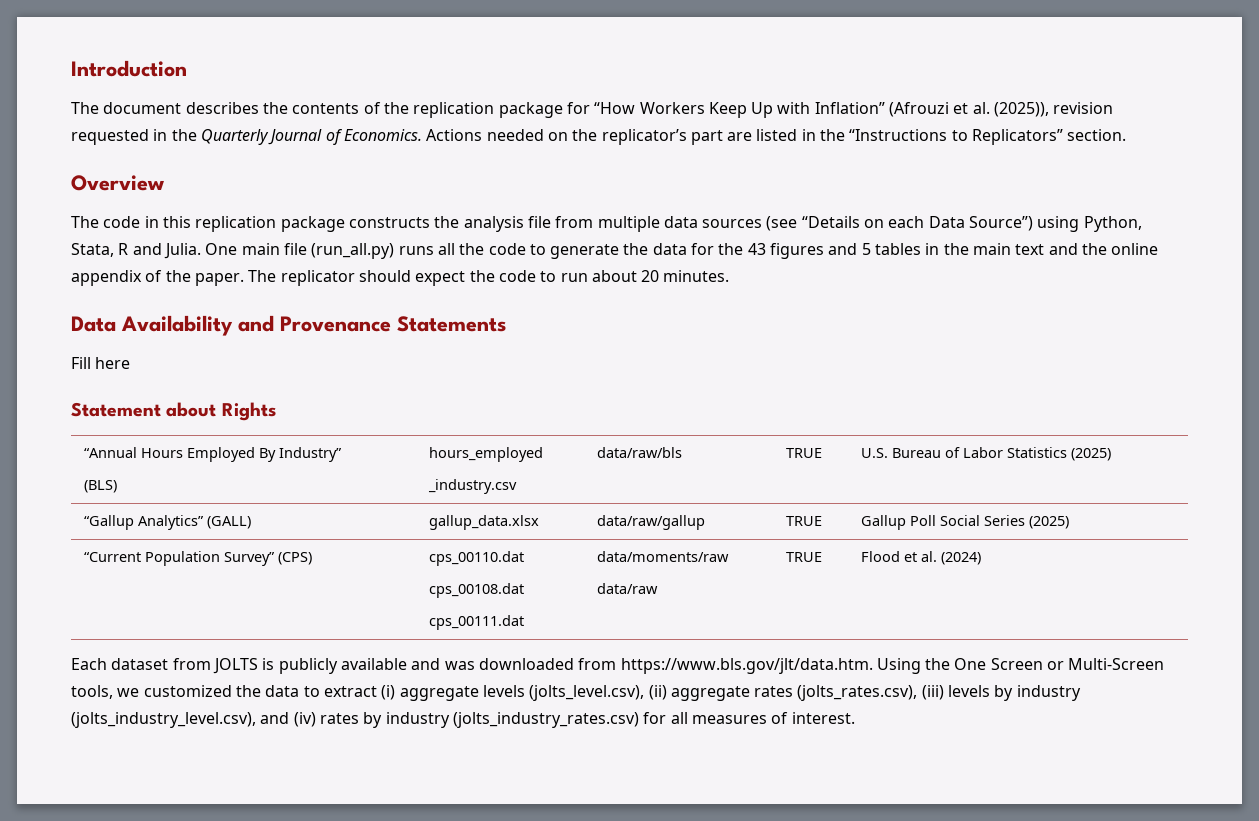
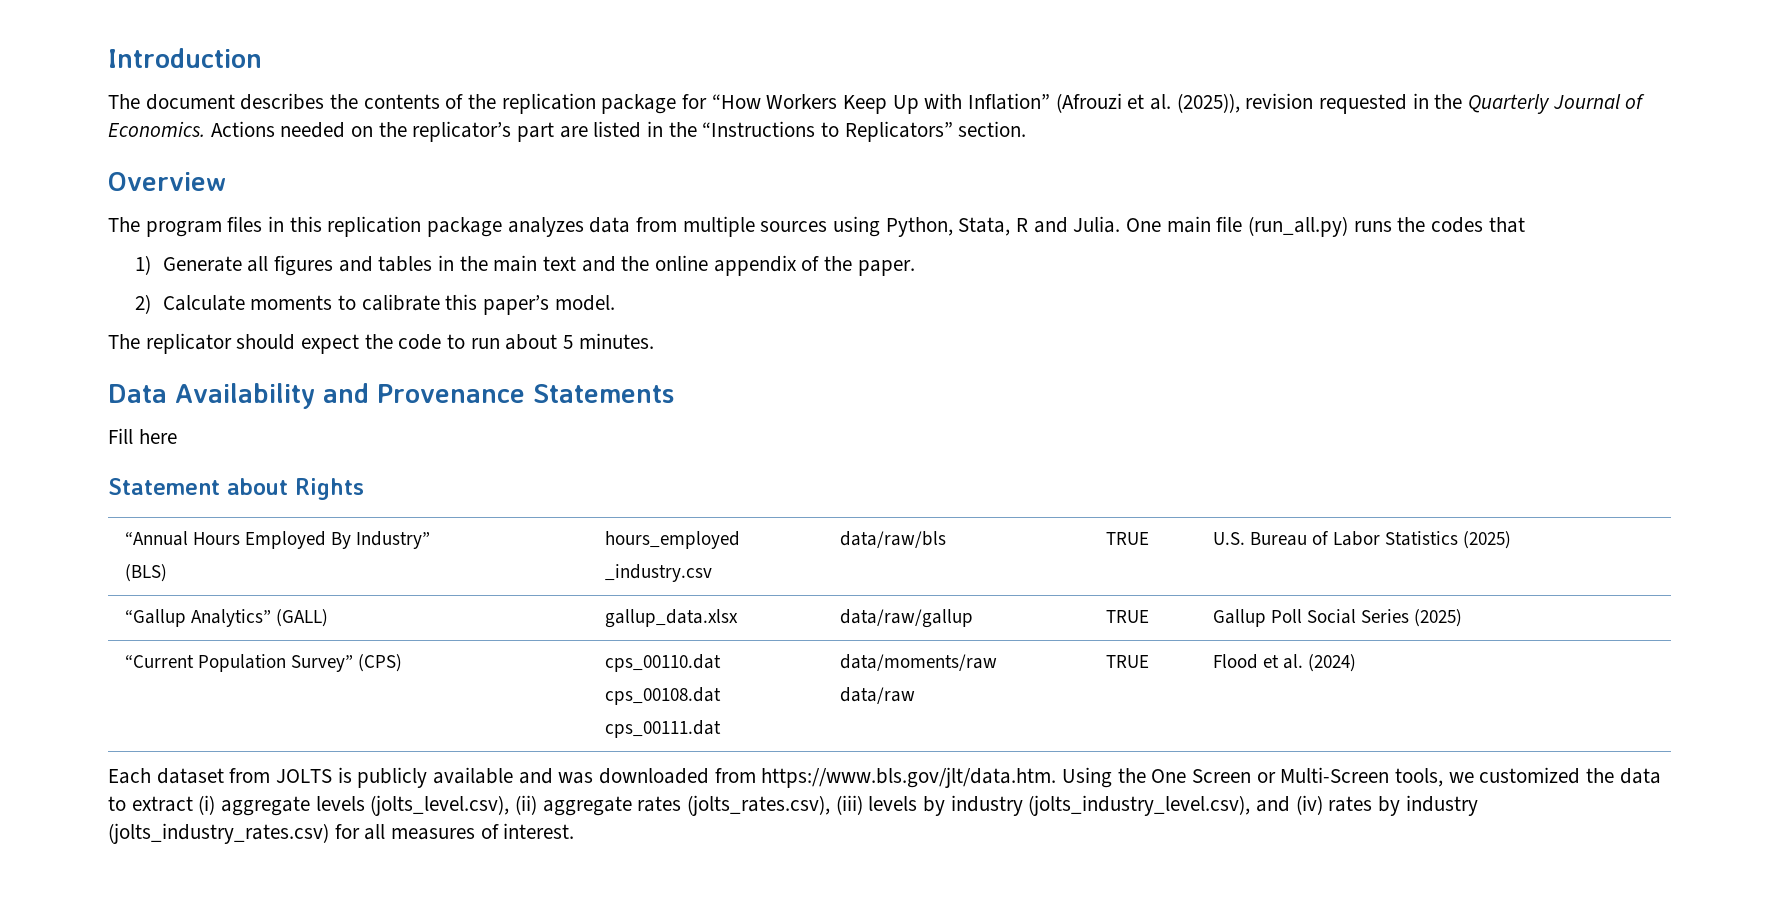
- The code in this replication package constructs the analysis file from multiple data sources (see “Details on each Data Source”) using Python, Stata, R and Julia.
+ The program files in this replication package analyzes data from multiple sources using Python, Stata, R and Julia.
- One main file (run_all.py) runs all the code to generate the data for the 43 figures and 5 tables in the main text and the online appendix of the paper. The replicator should expect the code to run about 20 minutes.
+ One main file (run_all.py) runs the codes that
+ 1) Generate all figures and tables in the main text and the online appendix of the paper.
+ 2) Calculate moments to calibrate this paper’s model.
+ The replicator should expect the code to run about 5 minutes.

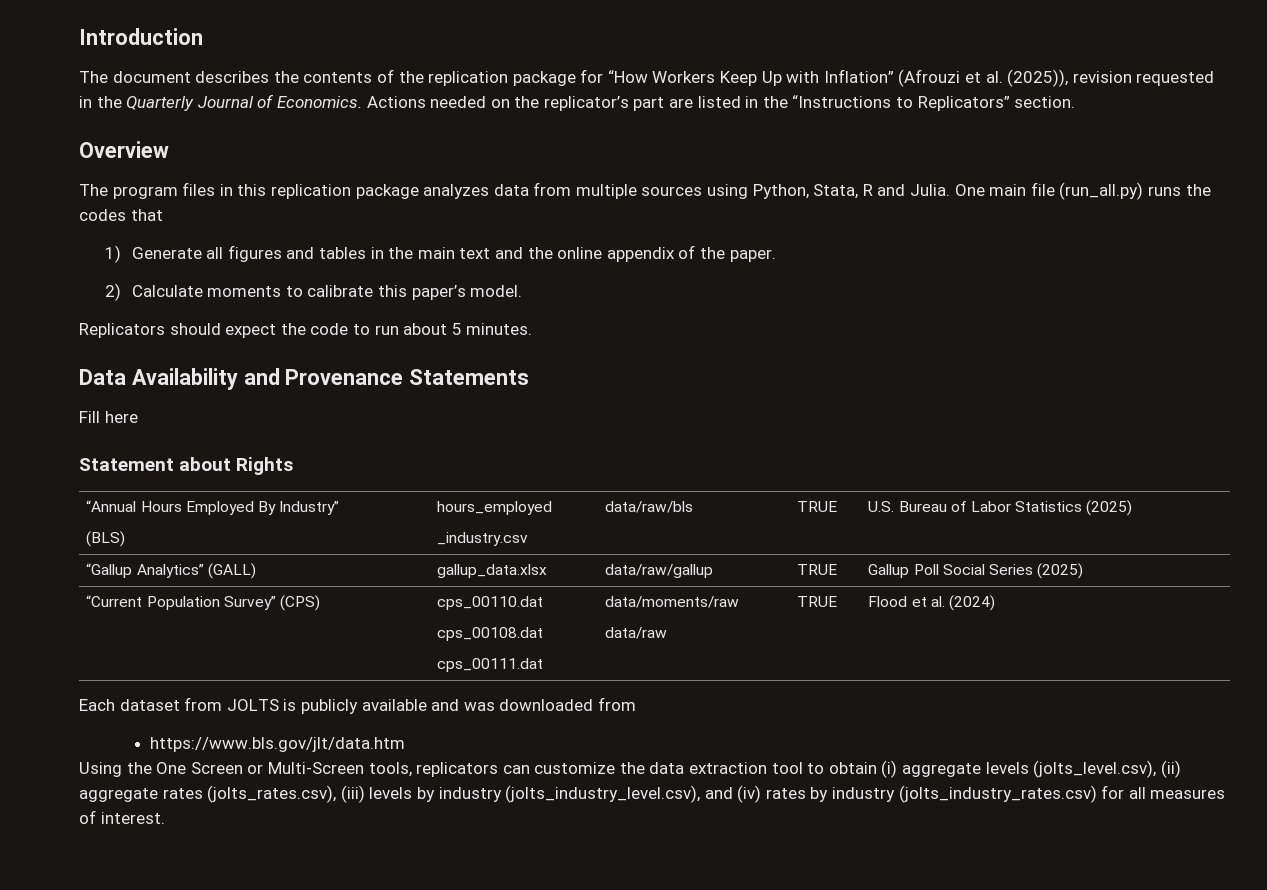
- The replicator should expect the code to run about 5 minutes.
+ Replicators should expect the code to run about 5 minutes.
- Each dataset from JOLTS is publicly available and was downloaded from https://www.bls.gov/jlt/data.htm. Using the One Screen or Multi-Screen tools, we customized the data to extract (i) aggregate levels (jolts_level.csv), (ii) aggregate rates (jolts_rates.csv), (iii) levels by industry (jolts_industry_level.csv), and (iv) rates by industry (jolts_industry_rates.csv) for all measures of interest.
+ Each dataset from JOLTS is publicly available and was downloaded from
+ https://www.bls.gov/jlt/data.htm
+ Using the One Screen or Multi-Screen tools, replicators can customize the data extraction tool to obtain (i) aggregate levels (jolts_level.csv), (ii) aggregate rates (jolts_rates.csv), (iii) levels by industry (jolts_industry_level.csv), and (iv) rates by industry (jolts_industry_rates.csv) for all measures of interest.

